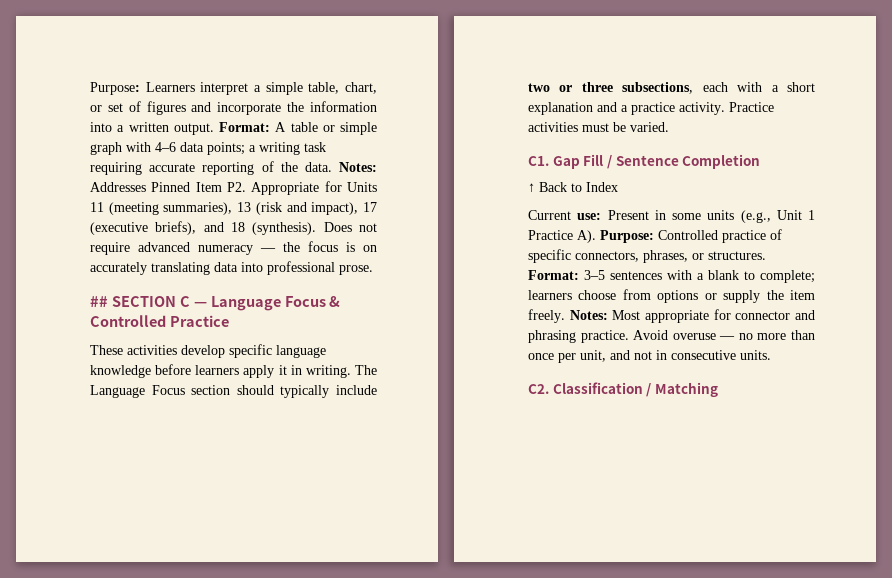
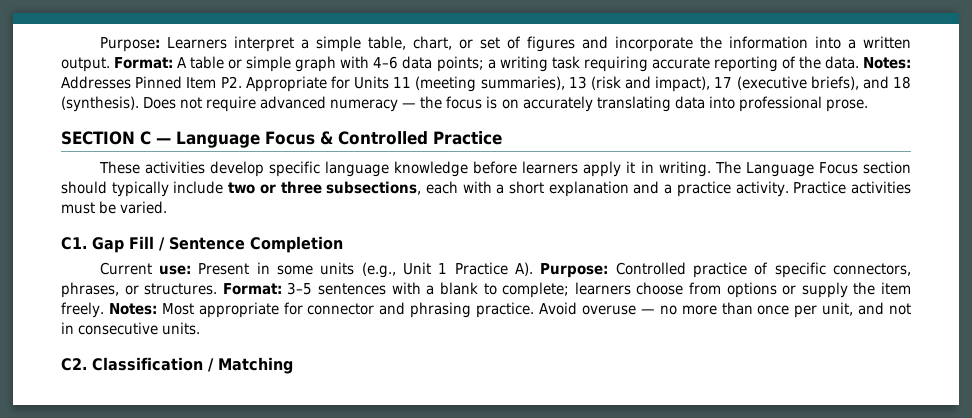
- ## SECTION C — Language Focus & Controlled Practice
+ SECTION C — Language Focus & Controlled Practice
- ↑ Back to Index

